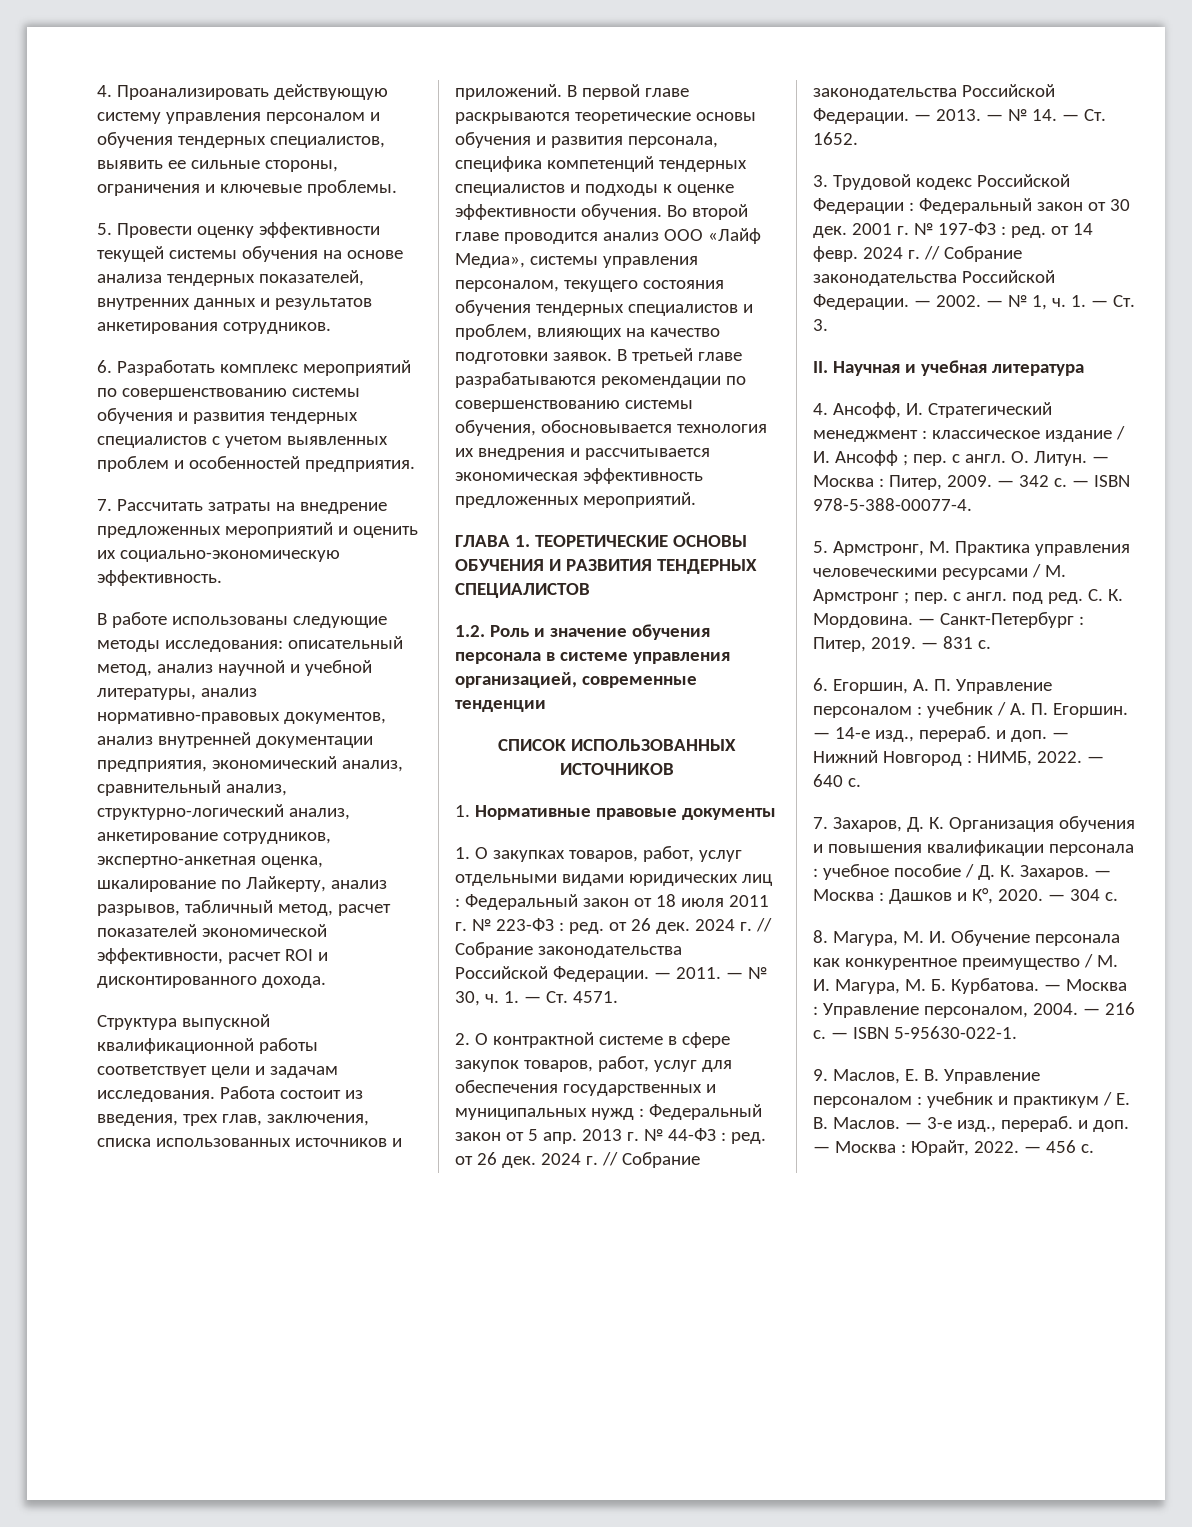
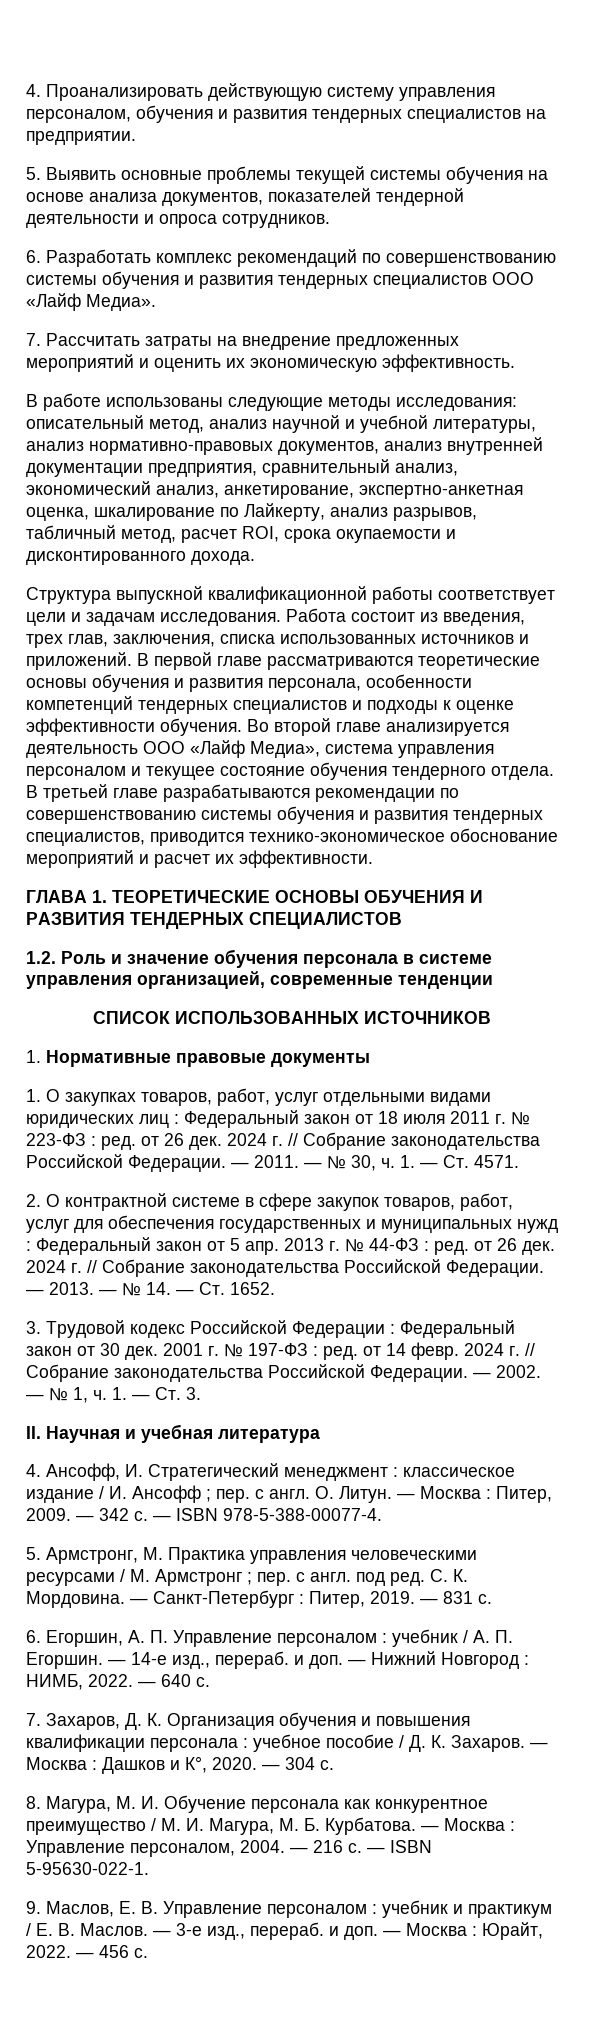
- 4. Проанализировать действующую систему управления персоналом и обучения тендерных специалистов, выявить ее сильные стороны, ограничения и ключевые проблемы.
- 5. Провести оценку эффективности текущей системы обучения на основе анализа тендерных показателей, внутренних данных и результатов анкетирования сотрудников.
+ 4. Проанализировать действующую систему управления персоналом, обучения и развития тендерных специалистов на предприятии.
+ 5. Выявить основные проблемы текущей системы обучения на основе анализа документов, показателей тендерной деятельности и опроса сотрудников.
- 6. Разработать комплекс мероприятий по совершенствованию системы обучения и развития тендерных специалистов с учетом выявленных проблем и особенностей предприятия.
+ 6. Разработать комплекс рекомендаций по совершенствованию системы обучения и развития тендерных специалистов ООО «Лайф Медиа».
- 7. Рассчитать затраты на внедрение предложенных мероприятий и оценить их социально-экономическую эффективность.
+ 7. Рассчитать затраты на внедрение предложенных мероприятий и оценить их экономическую эффективность.
- В работе использованы следующие методы исследования: описательный метод, анализ научной и учебной литературы, анализ нормативно-правовых документов, анализ внутренней документации предприятия, экономический анализ, сравнительный анализ, структурно-логический анализ, анкетирование сотрудников, экспертно-анкетная оценка, шкалирование по Лайкерту, анализ разрывов, табличный метод, расчет показателей экономической эффективности, расчет ROI и дисконтированного дохода.
+ В работе использованы следующие методы исследования: описательный метод, анализ научной и учебной литературы, анализ нормативно-правовых документов, анализ внутренней документации предприятия, сравнительный анализ, экономический анализ, анкетирование, экспертно-анкетная оценка, шкалирование по Лайкерту, анализ разрывов, табличный метод, расчет ROI, срока окупаемости и дисконтированного дохода.
- В первой главе раскрываются теоретические основы обучения и развития персонала, специфика компетенций тендерных специалистов и подходы к оценке эффективности обучения.
+ В первой главе рассматриваются теоретические основы обучения и развития персонала, особенности компетенций тендерных специалистов и подходы к оценке эффективности обучения.
- Во второй главе проводится анализ ООО «Лайф Медиа», системы управления персоналом, текущего состояния обучения тендерных специалистов и проблем, влияющих на качество подготовки заявок.
+ Во второй главе анализируется деятельность ООО «Лайф Медиа», система управления персоналом и текущее состояние обучения тендерного отдела.
- В третьей главе разрабатываются рекомендации по совершенствованию системы обучения, обосновывается технология их внедрения и рассчитывается экономическая эффективность предложенных мероприятий.
+ В третьей главе разрабатываются рекомендации по совершенствованию системы обучения и развития тендерных специалистов, приводится технико-экономическое обоснование мероприятий и расчет их эффективности.

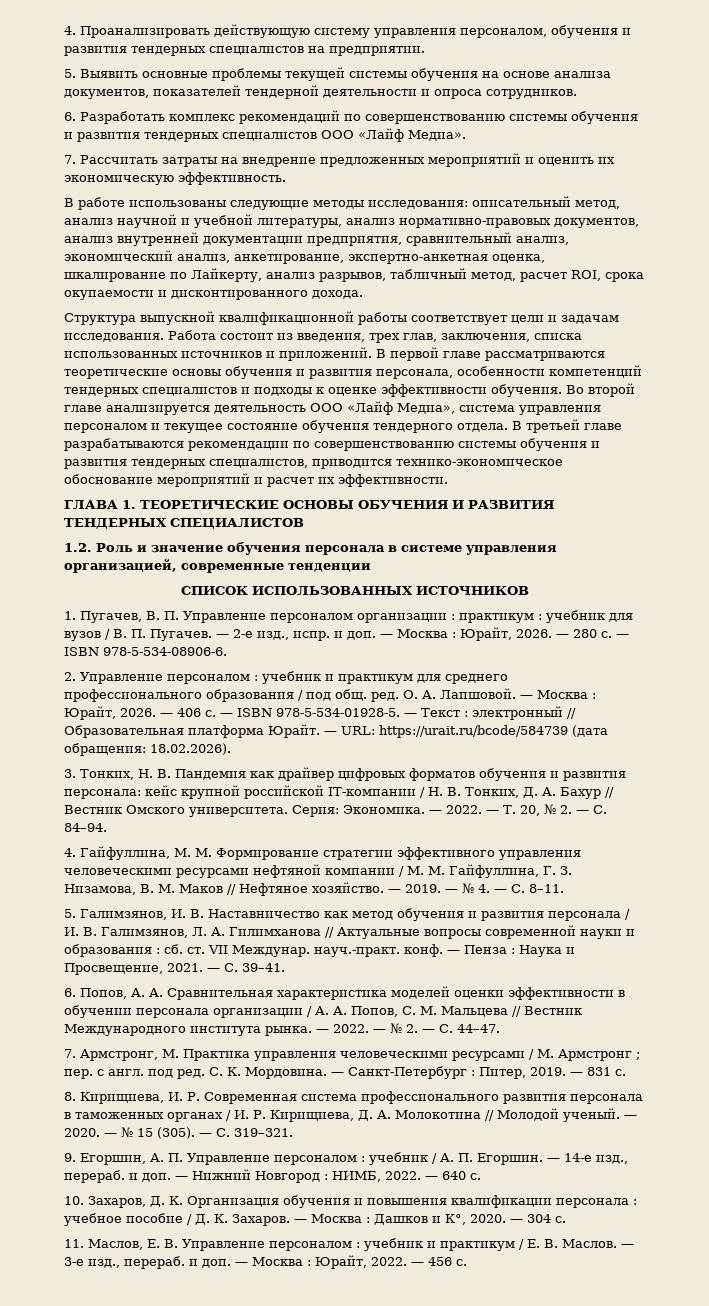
- 1. Нормативные правовые документы
- 1. О закупках товаров, работ, услуг отдельными видами юридических лиц : Федеральный закон от 18 июля 2011 г. № 223-ФЗ : ред. от 26 дек. 2024 г. // Собрание законодательства Российской Федерации. — 2011. — № 30, ч. 1. — Ст. 4571.
- 2. О контрактной системе в сфере закупок товаров, работ, услуг для обеспечения государственных и муниципальных нужд : Федеральный закон от 5 апр. 2013 г. № 44-ФЗ : ред. от 26 дек. 2024 г. // Собрание законодательства Российской Федерации. — 2013. — № 14. — Ст. 1652.
- 3. Трудовой кодекс Российской Федерации : Федеральный закон от 30 дек. 2001 г. № 197-ФЗ : ред. от 14 февр. 2024 г. // Собрание законодательства Российской Федерации. — 2002. — № 1, ч. 1. — Ст. 3.
- II. Научная и учебная литература
- 4. Ансофф, И. Стратегический менеджмент : классическое издание / И. Ансофф ; пер. с англ. О. Литун. — Москва : Питер, 2009. — 342 с. — ISBN 978-5-388-00077-4.
- 5. Армстронг, М. Практика управления человеческими ресурсами / М. Армстронг ; пер. с англ. под ред.
+ 1. Пугачев, В. П. Управление персоналом организации : практикум : учебник для вузов / В. П. Пугачев. — 2-е изд., испр. и доп. — Москва : Юрайт, 2026. — 280 с. — ISBN 978-5-534-08906-6.
+ 2. Управление персоналом : учебник и практикум для среднего профессионального образования / под общ. ред. О. А. Лапшовой. — Москва : Юрайт, 2026. — 406 с. — ISBN 978-5-534-01928-5. — Текст : электронный // Образовательная платформа Юрайт. — URL: https://urait.ru/bcode/584739 (дата обращения: 18.02.2026).
+ 3. Тонких, Н. В. Пандемия как драйвер цифровых форматов обучения и развития персонала: кейс крупной российской IT-компании / Н. В. Тонких, Д. А. Бахур // Вестник Омского университета. Серия: Экономика. — 2022. — Т. 20, № 2. — С. 84–94.
+ 4. Гайфуллина, М. М. Формирование стратегии эффективного управления человеческими ресурсами нефтяной компании / М. М. Гайфуллина, Г. З. Низамова, В. М. Маков // Нефтяное хозяйство. — 2019. — № 4. — С. 8–11.
+ 5. Галимзянов, И. В. Наставничество как метод обучения и развития персонала / И. В. Галимзянов, Л. А. Гилимханова // Актуальные вопросы современной науки и образования : сб. ст. VII Междунар. науч.-практ. конф. — Пенза : Наука и Просвещение, 2021. — С. 39–41.
+ 6. Попов, А. А. Сравнительная характеристика моделей оценки эффективности в обучении персонала организации / А. А. Попов, С. М. Мальцева // Вестник Международного института рынка. — 2022. — № 2. — С. 44–47.
+ 7. Армстронг, М. Практика управления человеческими ресурсами / М. Армстронг ; пер. с англ. под ред.
- 6. Егоршин, А. П. Управление персоналом : учебник / А. П. Егоршин.
+ 8. Кирищиева, И. Р. Современная система профессионального развития персонала в таможенных органах / И. Р. Кирищиева, Д. А. Молокотина // Молодой ученый. — 2020. — № 15 (305). — С. 319–321.
+ 9. Егоршин, А. П. Управление персоналом : учебник / А. П. Егоршин.
- 7. Захаров, Д. К. Организация обучения и повышения квалификации персонала : учебное пособие / Д. К. Захаров.
+ 10. Захаров, Д. К. Организация обучения и повышения квалификации персонала : учебное пособие / Д. К. Захаров.
- 8. Магура, М. И. Обучение персонала как конкурентное преимущество / М. И. Магура, М. Б. Курбатова. — Москва : Управление персоналом, 2004. — 216 с. — ISBN 5-95630-022-1.
- 9. Маслов, Е. В. Управление персоналом : учебник и практикум / Е. В. Маслов.
+ 11. Маслов, Е. В. Управление персоналом : учебник и практикум / Е. В. Маслов.

